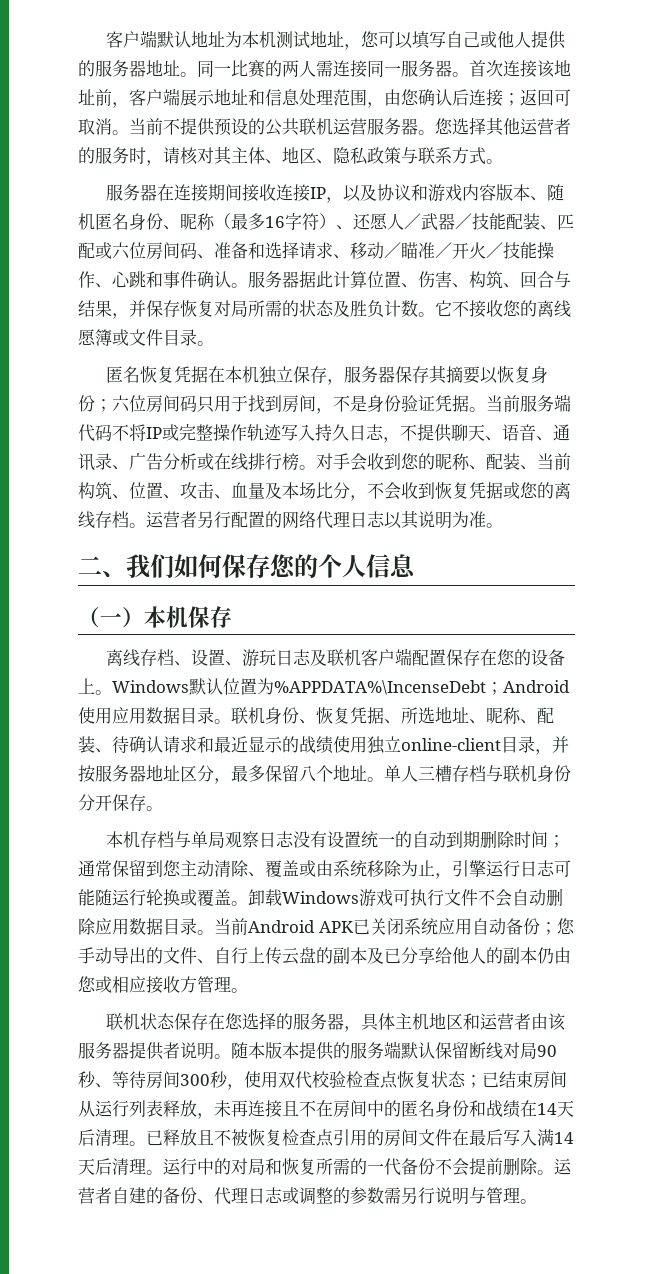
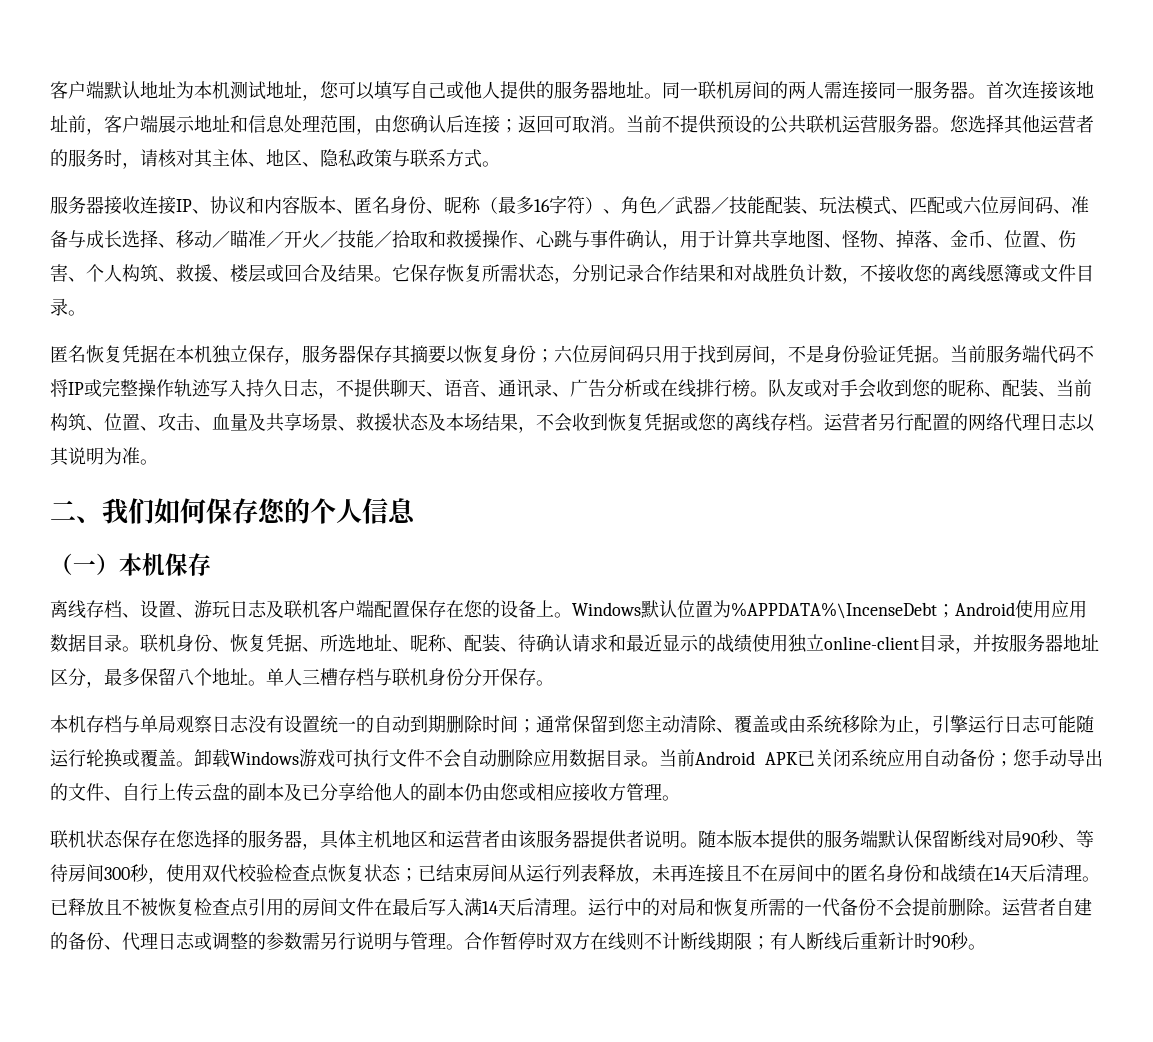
- 同一比赛的两人需连接同一服务器。
+ 同一联机房间的两人需连接同一服务器。
- 服务器在连接期间接收连接IP，以及协议和游戏内容版本、随机匿名身份、昵称（最多16字符）、还愿人／武器／技能配装、匹配或六位房间码、准备和选择请求、移动／瞄准／开火／技能操作、心跳和事件确认。服务器据此计算位置、伤害、构筑、回合与结果，并保存恢复对局所需的状态及胜负计数。它不接收您的离线愿簿或文件目录。
+ 服务器接收连接IP、协议和内容版本、匿名身份、昵称（最多16字符）、角色／武器／技能配装、玩法模式、匹配或六位房间码、准备与成长选择、移动／瞄准／开火／技能／拾取和救援操作、心跳与事件确认，用于计算共享地图、怪物、掉落、金币、位置、伤害、个人构筑、救援、楼层或回合及结果。它保存恢复所需状态，分别记录合作结果和对战胜负计数，不接收您的离线愿簿或文件目录。
- 对手会收到您的昵称、配装、当前构筑、位置、攻击、血量及本场比分，不会收到恢复凭据或您的离线存档。
+ 队友或对手会收到您的昵称、配装、当前构筑、位置、攻击、血量及共享场景、救援状态及本场结果，不会收到恢复凭据或您的离线存档。
+ 合作暂停时双方在线则不计断线期限；有人断线后重新计时90秒。

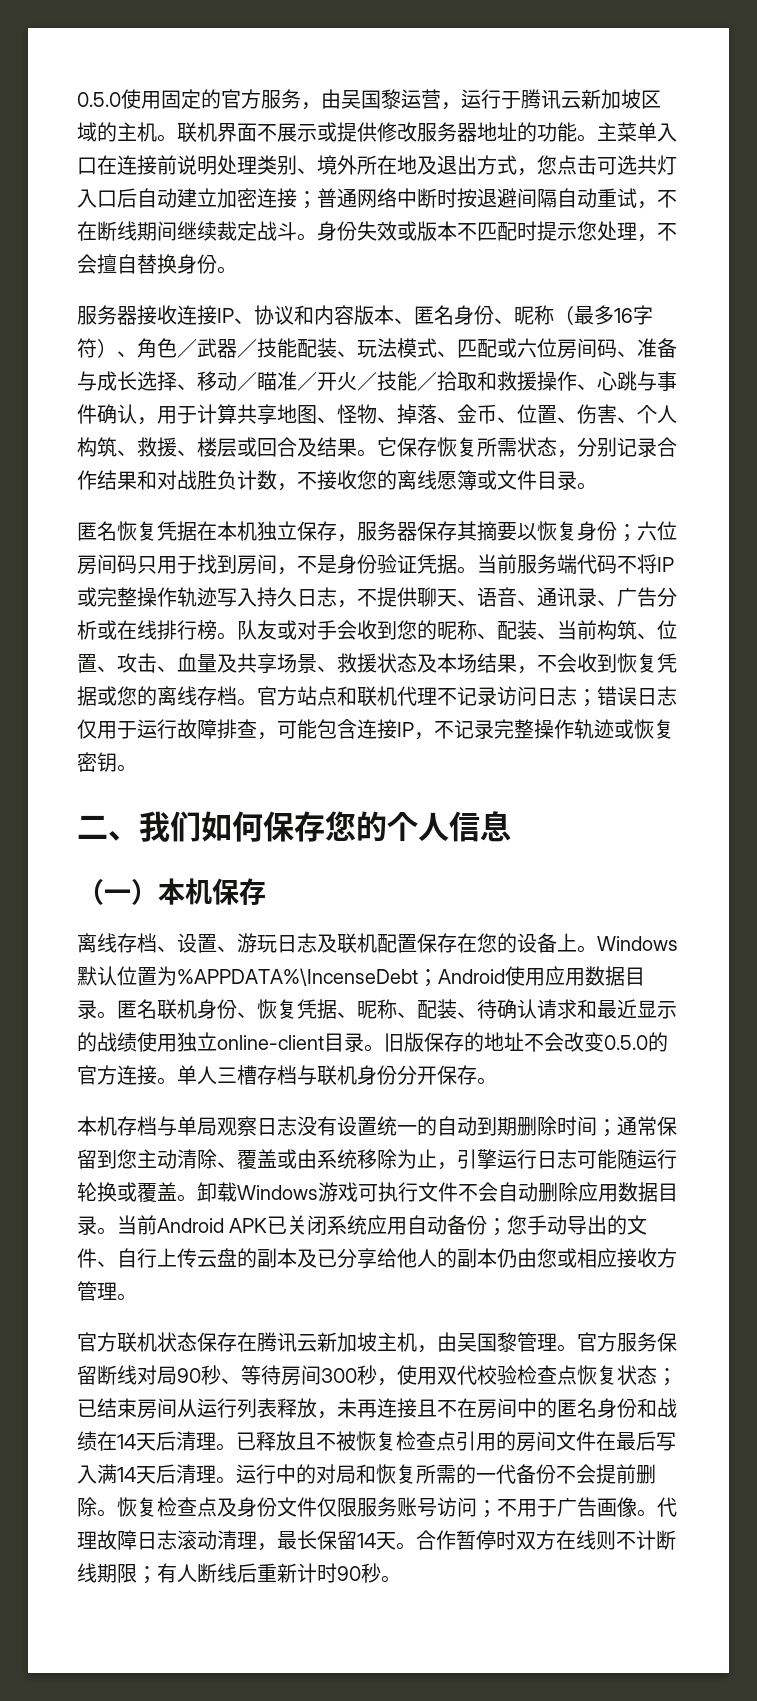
- 客户端默认地址为本机测试地址，您可以填写自己或他人提供的服务器地址。同一联机房间的两人需连接同一服务器。首次连接该地址前，客户端展示地址和信息处理范围，由您确认后连接；返回可取消。当前不提供预设的公共联机运营服务器。您选择其他运营者的服务时，请核对其主体、地区、隐私政策与联系方式。
+ 0.5.0使用固定的官方服务，由吴国黎运营，运行于腾讯云新加坡区域的主机。联机界面不展示或提供修改服务器地址的功能。主菜单入口在连接前说明处理类别、境外所在地及退出方式，您点击可选共灯入口后自动建立加密连接；普通网络中断时按退避间隔自动重试，不在断线期间继续裁定战斗。身份失效或版本不匹配时提示您处理，不会擅自替换身份。
- 运营者另行配置的网络代理日志以其说明为准。
+ 官方站点和联机代理不记录访问日志；错误日志仅用于运行故障排查，可能包含连接IP，不记录完整操作轨迹或恢复密钥。
- 离线存档、设置、游玩日志及联机客户端配置保存在您的设备上。
+ 离线存档、设置、游玩日志及联机配置保存在您的设备上。
- 联机身份、恢复凭据、所选地址、昵称、配装、待确认请求和最近显示的战绩使用独立online-client目录，并按服务器地址区分，最多保留八个地址。
+ 匿名联机身份、恢复凭据、昵称、配装、待确认请求和最近显示的战绩使用独立online-client目录。旧版保存的地址不会改变0.5.0的官方连接。
- 联机状态保存在您选择的服务器，具体主机地区和运营者由该服务器提供者说明。随本版本提供的服务端默认保留断线对局90秒、等待房间300秒，使用双代校验检查点恢复状态；已结束房间从运行列表释放，未再连接且不在房间中的匿名身份和战绩在14天后清理。
+ 官方联机状态保存在腾讯云新加坡主机，由吴国黎管理。官方服务保留断线对局90秒、等待房间300秒，使用双代校验检查点恢复状态；已结束房间从运行列表释放，未再连接且不在房间中的匿名身份和战绩在14天后清理。
- 运营者自建的备份、代理日志或调整的参数需另行说明与管理。
+ 恢复检查点及身份文件仅限服务账号访问；不用于广告画像。代理故障日志滚动清理，最长保留14天。

